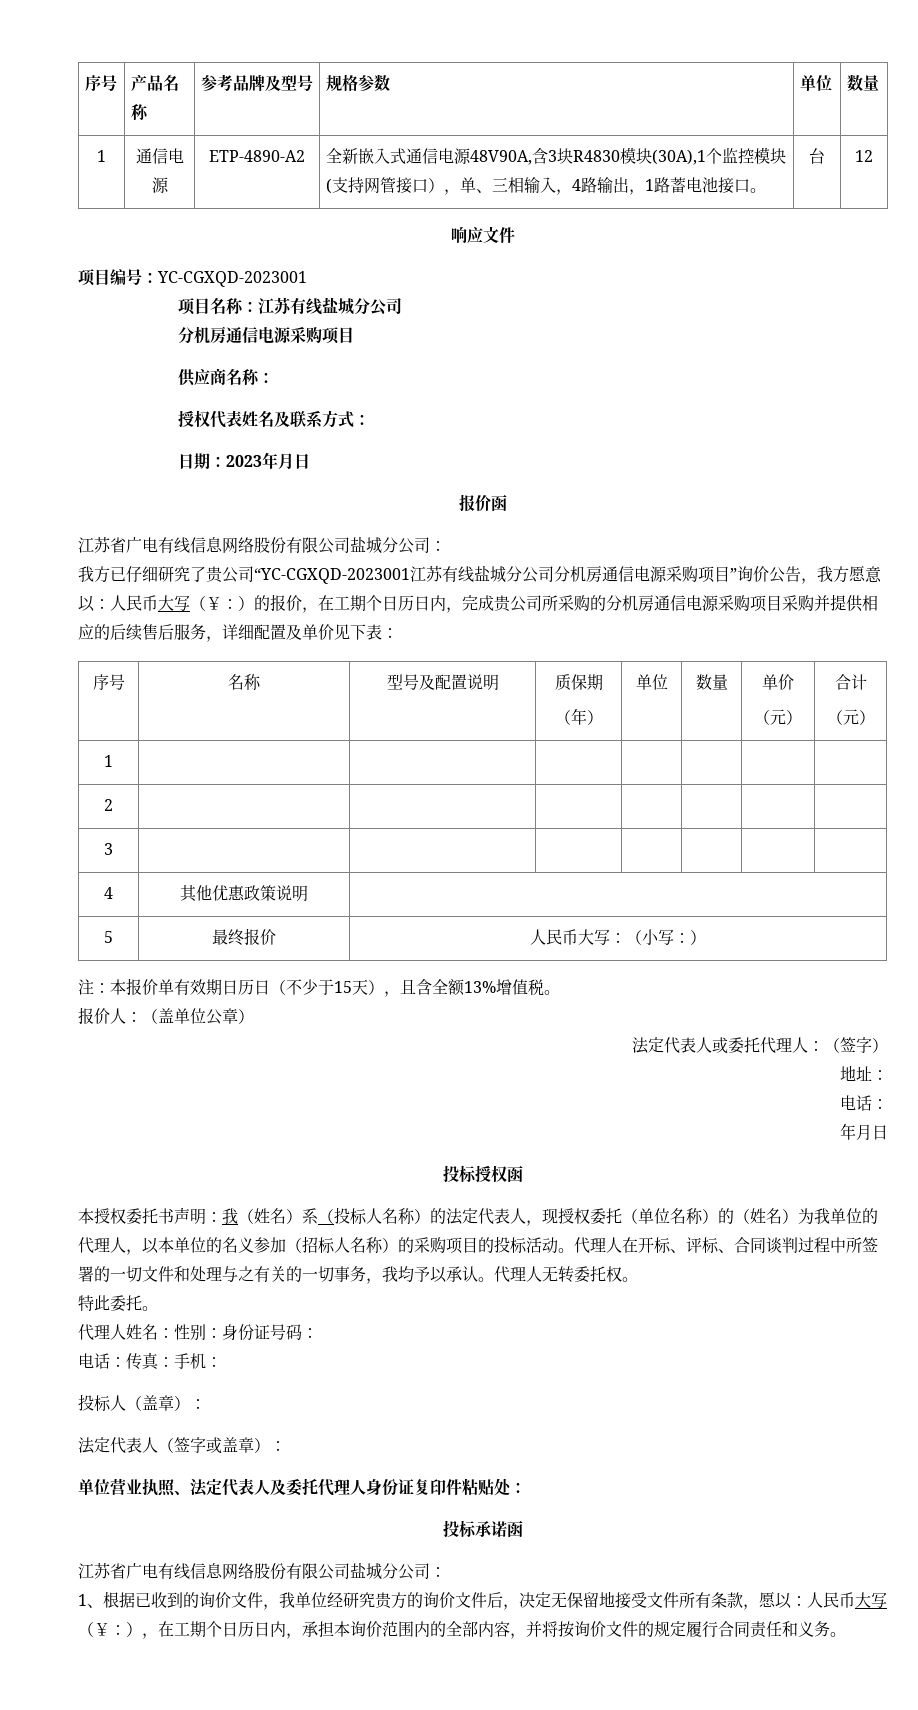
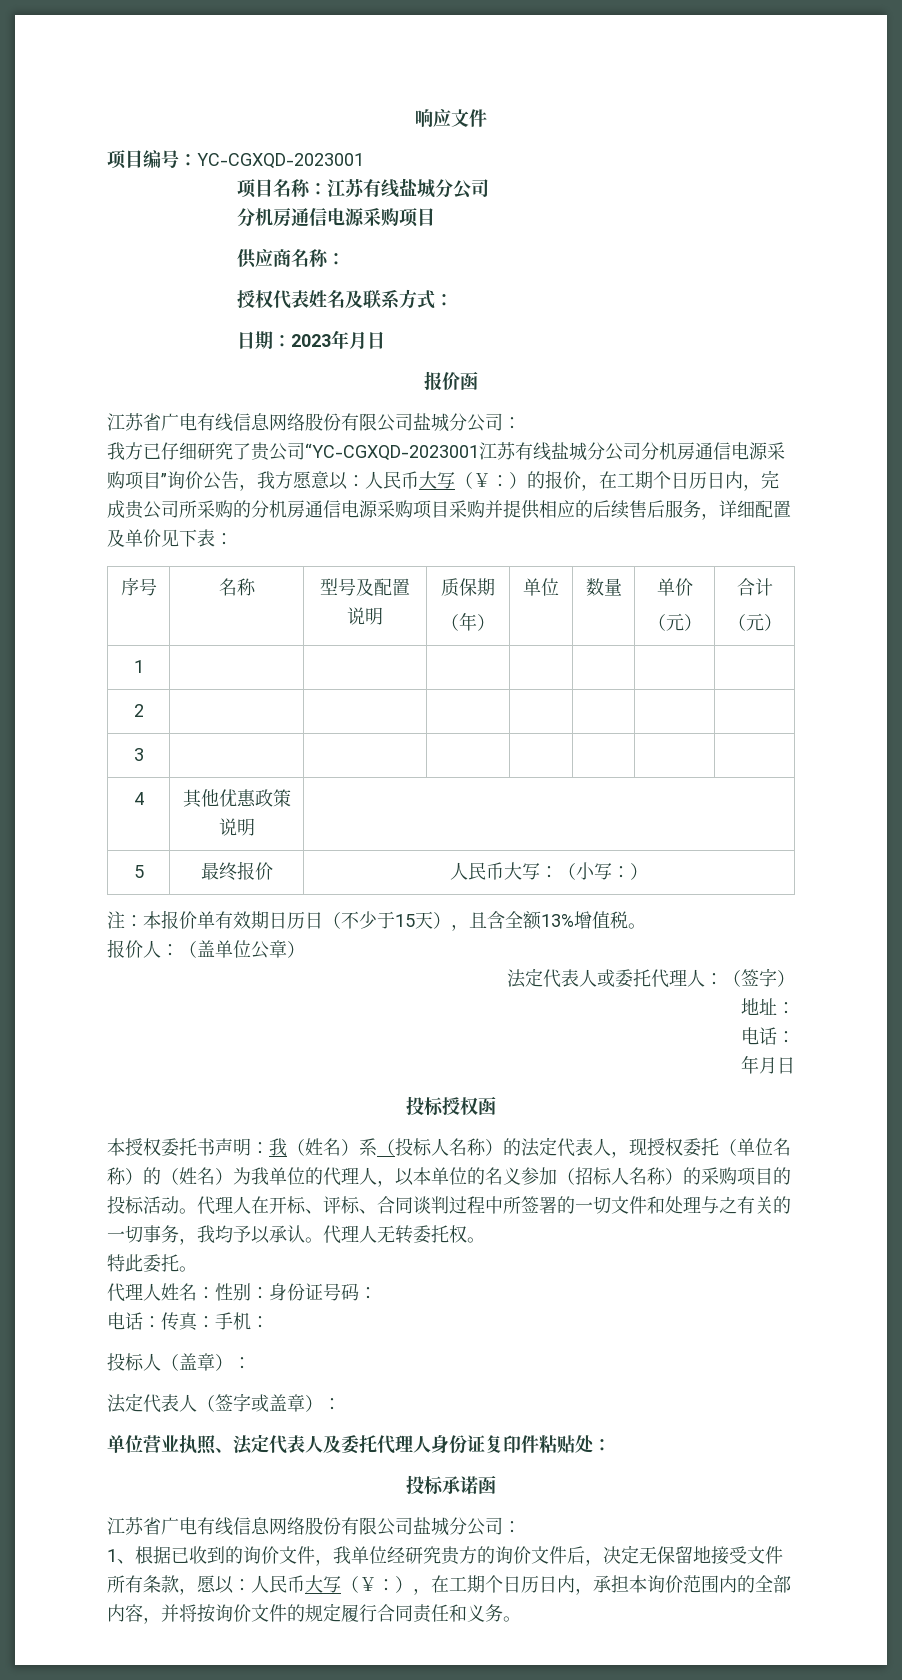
- 序号 | 产品名称 | 参考品牌及型号 | 规格参数 | 单位 | 数量
- 1 | 通信电源 | ETP-4890-A2 | 全新嵌入式通信电源48V90A,含3块R4830模块(30A),1个监控模块(支持网管接口），单、三相输入，4路输出，1路蓄电池接口。 | 台 | 12

